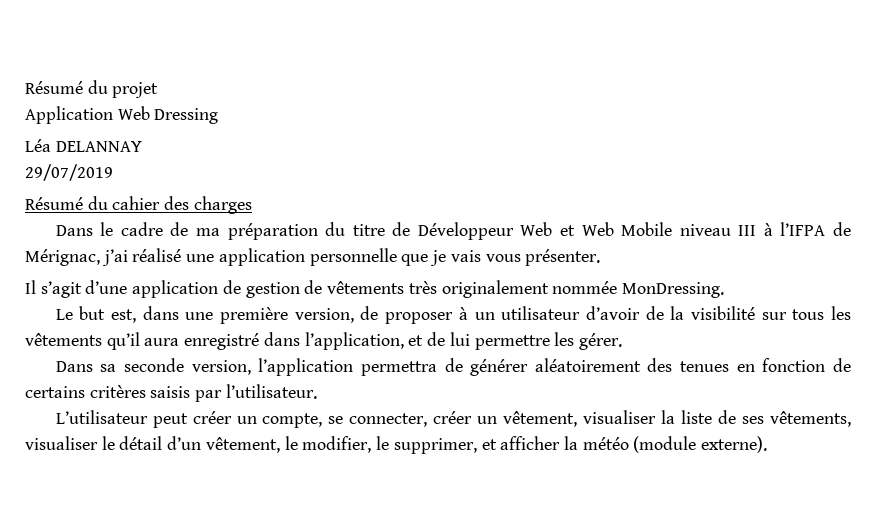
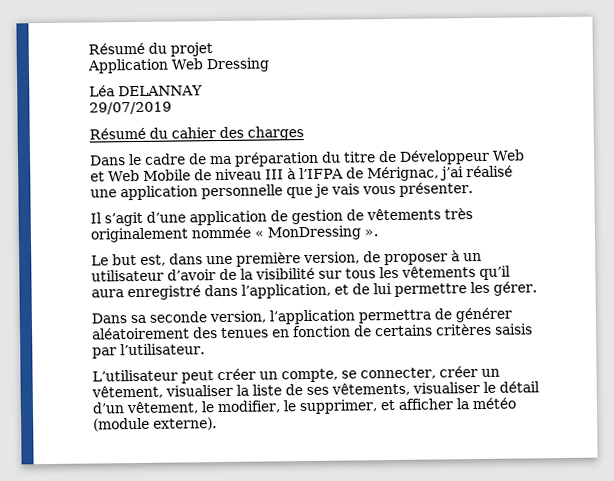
- Dans le cadre de ma préparation du titre de Développeur Web et Web Mobile niveau III à l’IFPA de Mérignac, j’ai réalisé une application personnelle que je vais vous présenter.
+ Dans le cadre de ma préparation du titre de Développeur Web et Web Mobile de niveau III à l’IFPA de Mérignac, j’ai réalisé une application personnelle que je vais vous présenter.
- Il s’agit d’une application de gestion de vêtements très originalement nommée MonDressing.
+ Il s’agit d’une application de gestion de vêtements très originalement nommée « MonDressing ».

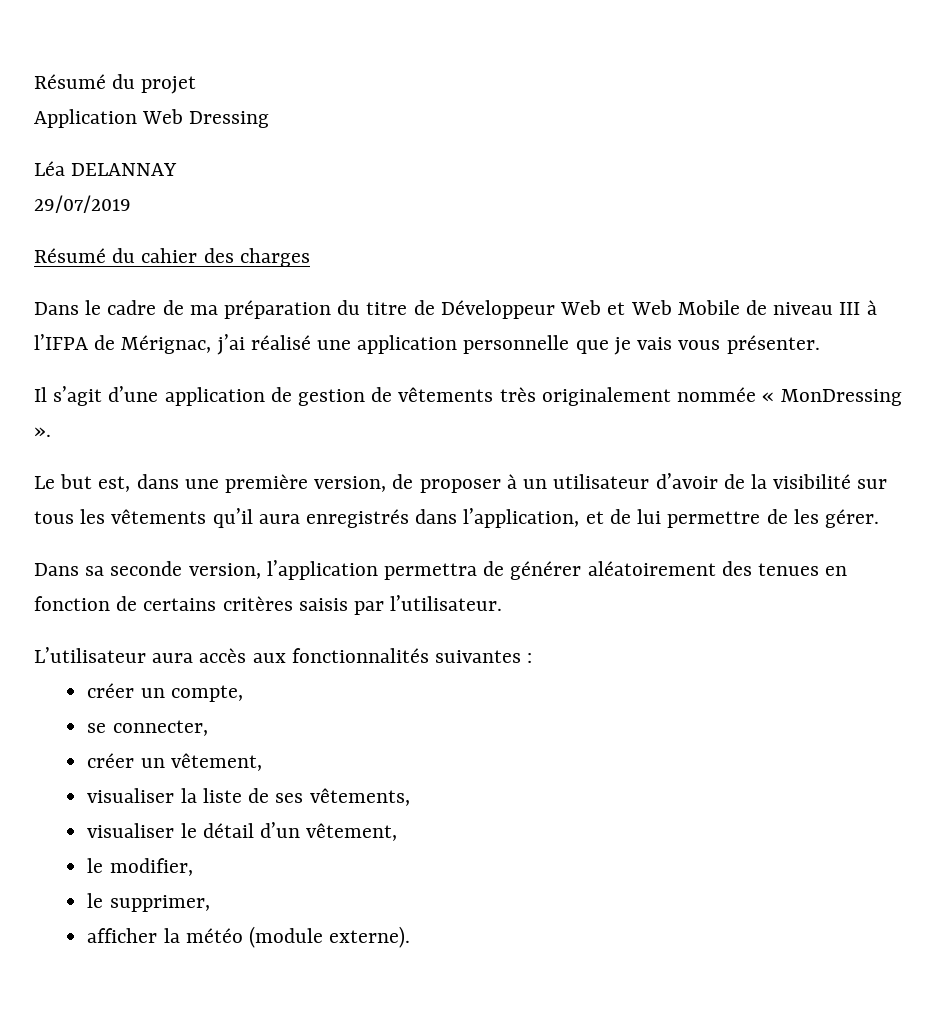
- Le but est, dans une première version, de proposer à un utilisateur d’avoir de la visibilité sur tous les vêtements qu’il aura enregistré dans l’application, et de lui permettre les gérer.
+ Le but est, dans une première version, de proposer à un utilisateur d’avoir de la visibilité sur tous les vêtements qu’il aura enregistrés dans l’application, et de lui permettre de les gérer.
- L’utilisateur peut créer un compte, se connecter, créer un vêtement, visualiser la liste de ses vêtements, visualiser le détail d’un vêtement, le modifier, le supprimer, et afficher la météo (module externe).
+ L’utilisateur aura accès aux fonctionnalités suivantes :
+ créer un compte,
+ se connecter,
+ créer un vêtement,
+ visualiser la liste de ses vêtements,
+ visualiser le détail d’un vêtement,
+ le modifier,
+ le supprimer,
+ afficher la météo (module externe).

